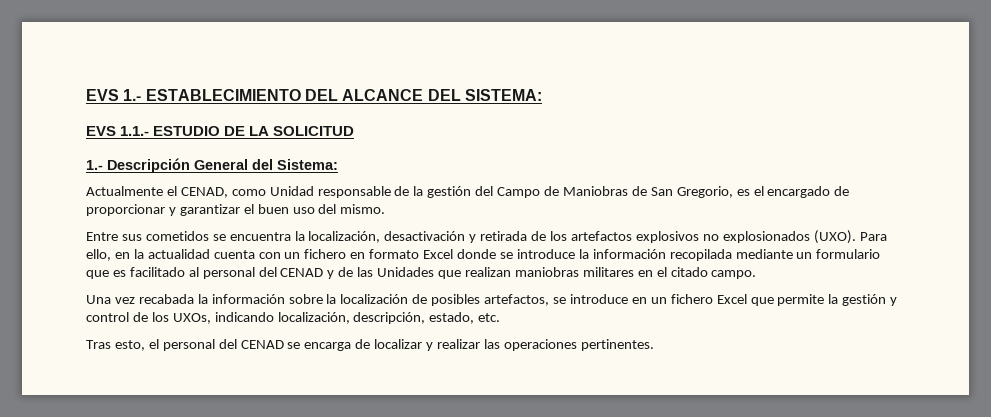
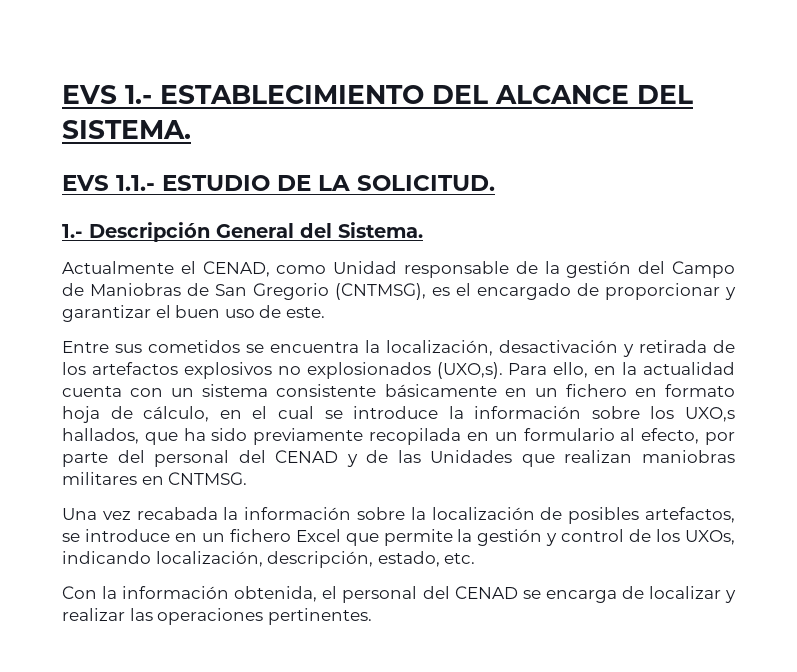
- EVS 1.- ESTABLECIMIENTO DEL ALCANCE DEL SISTEMA:
+ EVS 1.- ESTABLECIMIENTO DEL ALCANCE DEL SISTEMA.
- EVS 1.1.- ESTUDIO DE LA SOLICITUD
+ EVS 1.1.- ESTUDIO DE LA SOLICITUD.
- 1.- Descripción General del Sistema:
+ 1.- Descripción General del Sistema.
- Actualmente el CENAD, como Unidad responsable de la gestión del Campo de Maniobras de San Gregorio, es el encargado de proporcionar y garantizar el buen uso del mismo.
+ Actualmente el CENAD, como Unidad responsable de la gestión del Campo de Maniobras de San Gregorio (CNTMSG), es el encargado de proporcionar y garantizar el buen uso de este.
- Entre sus cometidos se encuentra la localización, desactivación y retirada de los artefactos explosivos no explosionados (UXO).
+ Entre sus cometidos se encuentra la localización, desactivación y retirada de los artefactos explosivos no explosionados (UXO,s).
- Para ello, en la actualidad cuenta con un fichero en formato Excel donde se introduce la información recopilada mediante un formulario que es facilitado al personal del CENAD y de las Unidades que realizan maniobras militares en el citado campo.
+ Para ello, en la actualidad cuenta con un sistema consistente básicamente en un fichero en formato hoja de cálculo, en el cual se introduce la información sobre los UXO,s hallados, que ha sido previamente recopilada en un formulario al efecto, por parte del personal del CENAD y de las Unidades que realizan maniobras militares en CNTMSG.
- Tras esto, el personal del CENAD se encarga de localizar y realizar las operaciones pertinentes.
+ Con la información obtenida, el personal del CENAD se encarga de localizar y realizar las operaciones pertinentes.

